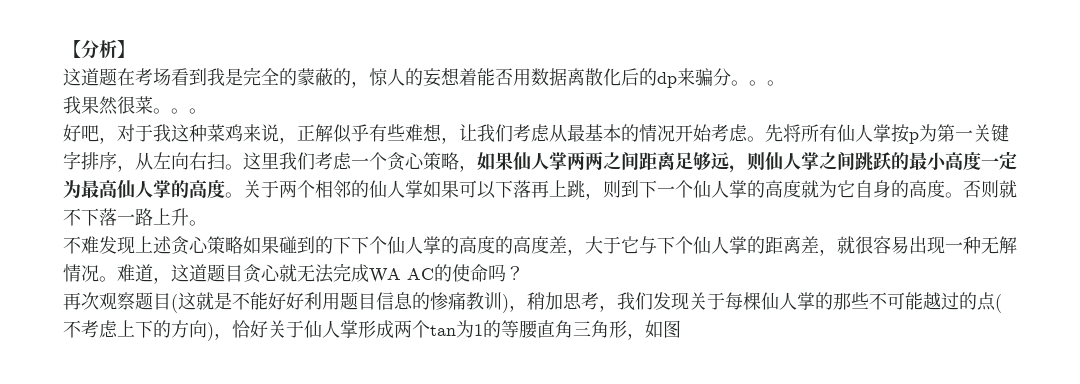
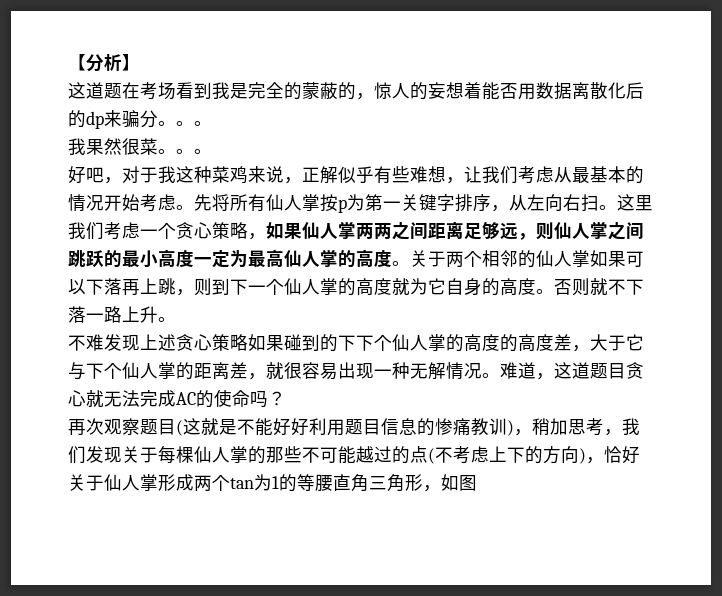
- 难道，这道题目贪心就无法完成WA AC的使命吗？
+ 难道，这道题目贪心就无法完成AC的使命吗？

